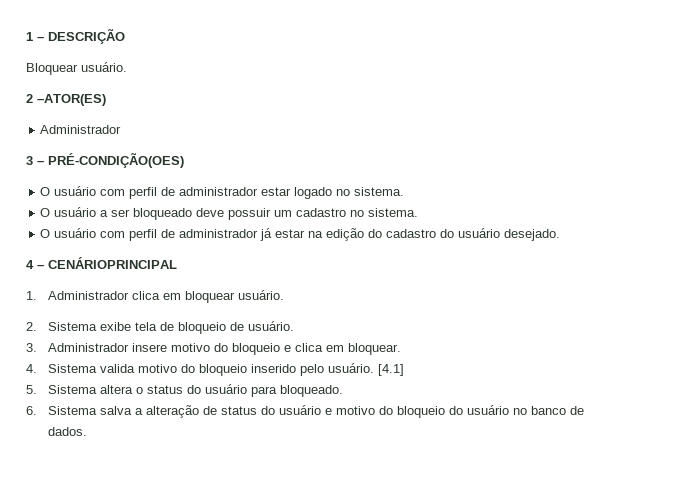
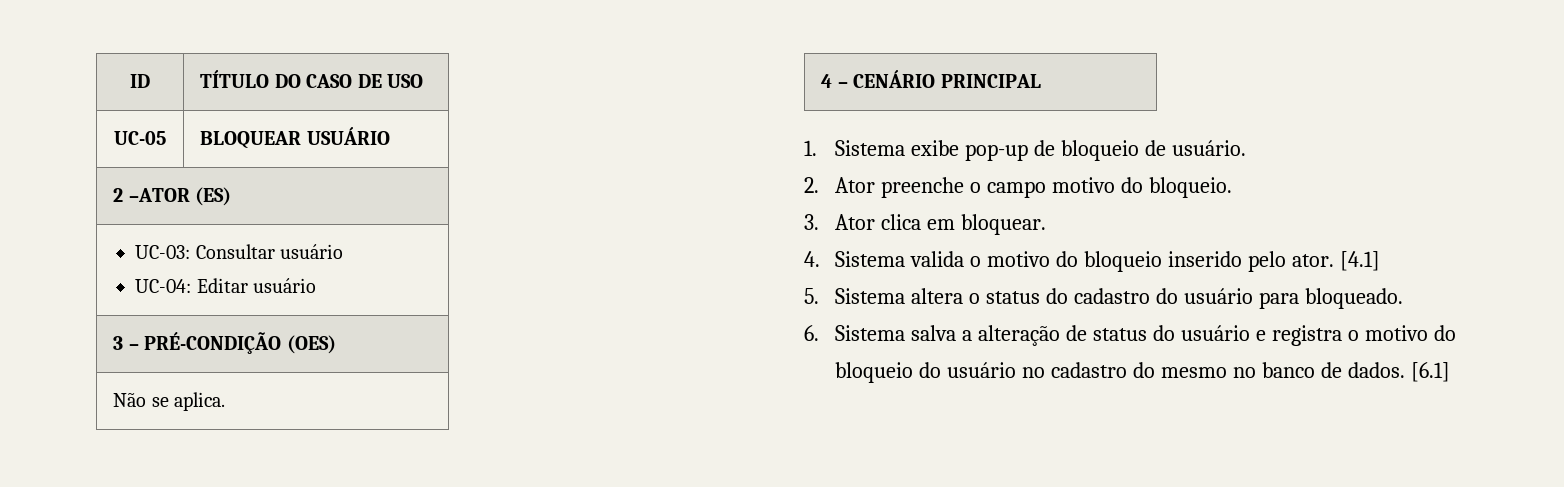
- 1 – DESCRIÇÃO
- Bloquear usuário.
- 2 –ATOR(ES)
- Administrador
- 3 – PRÉ-CONDIÇÃO(OES)
- O usuário com perfil de administrador estar logado no sistema.
- O usuário a ser bloqueado deve possuir um cadastro no sistema.
- O usuário com perfil de administrador já estar na edição do cadastro do usuário desejado.
- 4 – CENÁRIOPRINCIPAL
- 1. Administrador clica em bloquear usuário.
- 2. Sistema exibe tela de bloqueio de usuário.
+ ID | TÍTULO DO CASO DE USO
+ UC-05 | BLOQUEAR USUÁRIO
+ 2 –ATOR (ES)
+ UC-03: Consultar usuário
+ UC-04: Editar usuário
+ 3 – PRÉ-CONDIÇÃO (OES)
+ Não se aplica.
+ 4 – CENÁRIO PRINCIPAL
+ 1. Sistema exibe pop-up de bloqueio de usuário.
- 3. Administrador insere motivo do bloqueio e clica em bloquear.
+ 2. Ator preenche o campo motivo do bloqueio.
+ 3. Ator clica em bloquear.
- 4. Sistema valida motivo do bloqueio inserido pelo usuário.
+ 4. Sistema valida o motivo do bloqueio inserido pelo ator.
- 5. Sistema altera o status do usuário para bloqueado.
+ 5. Sistema altera o status do cadastro do usuário para bloqueado.
- 6. Sistema salva a alteração de status do usuário e motivo do bloqueio do usuário no banco de dados.
+ 6. Sistema salva a alteração de status do usuário e registra o motivo do bloqueio do usuário no cadastro do mesmo no banco de dados.
+ [6.1]

